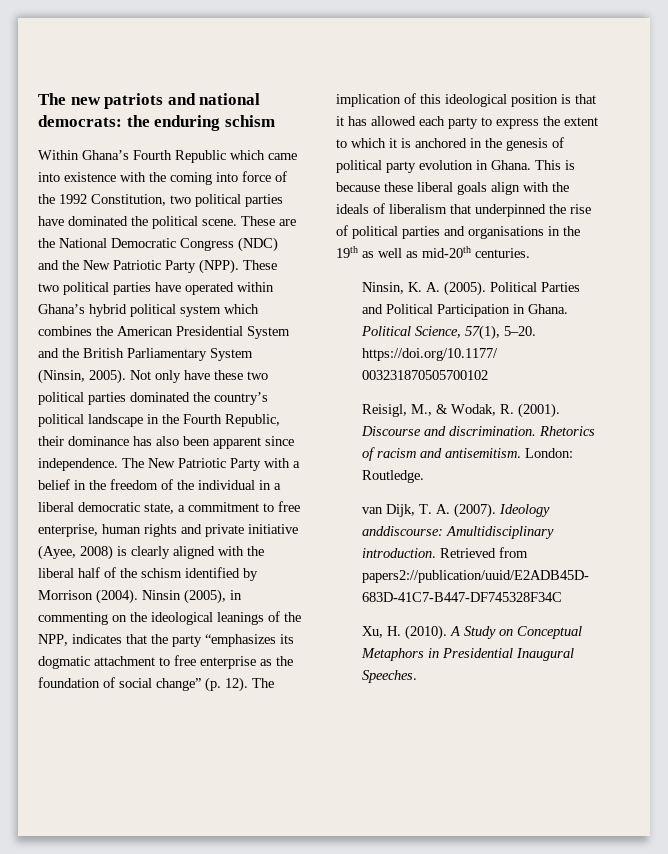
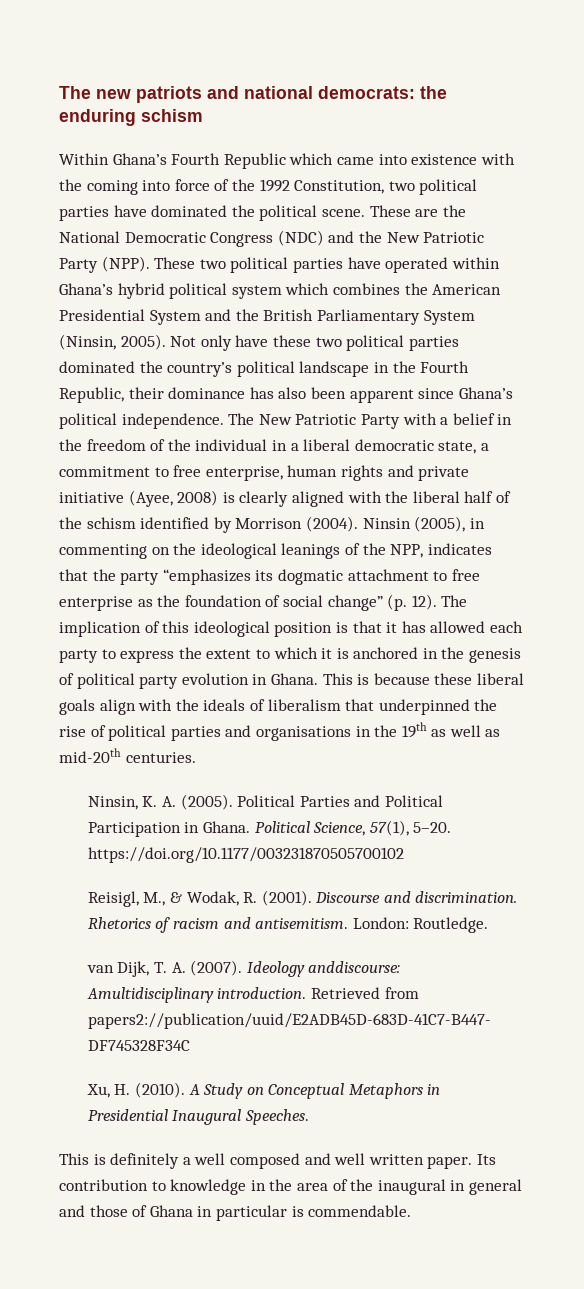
- Not only have these two political parties dominated the country’s political landscape in the Fourth Republic, their dominance has also been apparent since independence.
+ Not only have these two political parties dominated the country’s political landscape in the Fourth Republic, their dominance has also been apparent since Ghana’s political independence.
+ This is definitely a well composed and well written paper. Its contribution to knowledge in the area of the inaugural in general and those of Ghana in particular is commendable.

